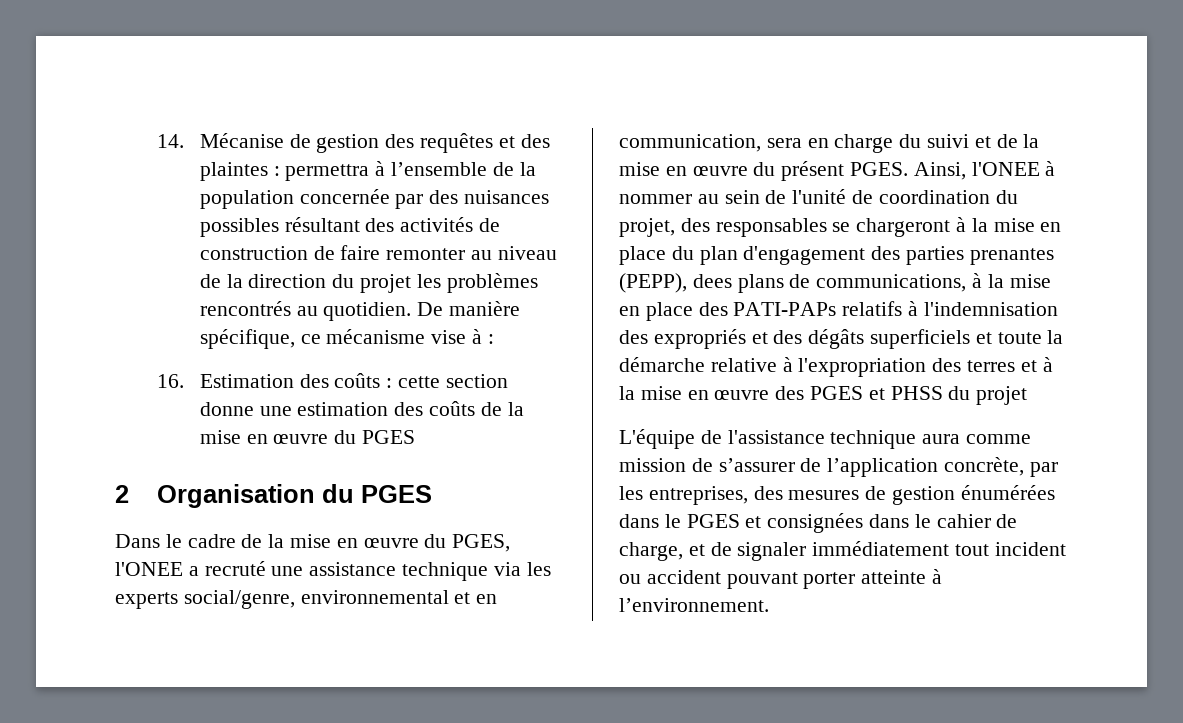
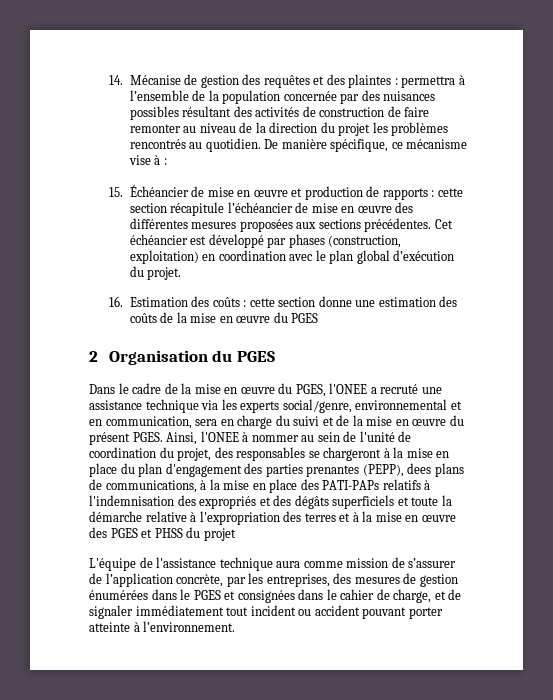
+ 15. Échéancier de mise en œuvre et production de rapports : cette section récapitule l’échéancier de mise en œuvre des différentes mesures proposées aux sections précédentes. Cet échéancier est développé par phases (construction, exploitation) en coordination avec le plan global d’exécution du projet.

